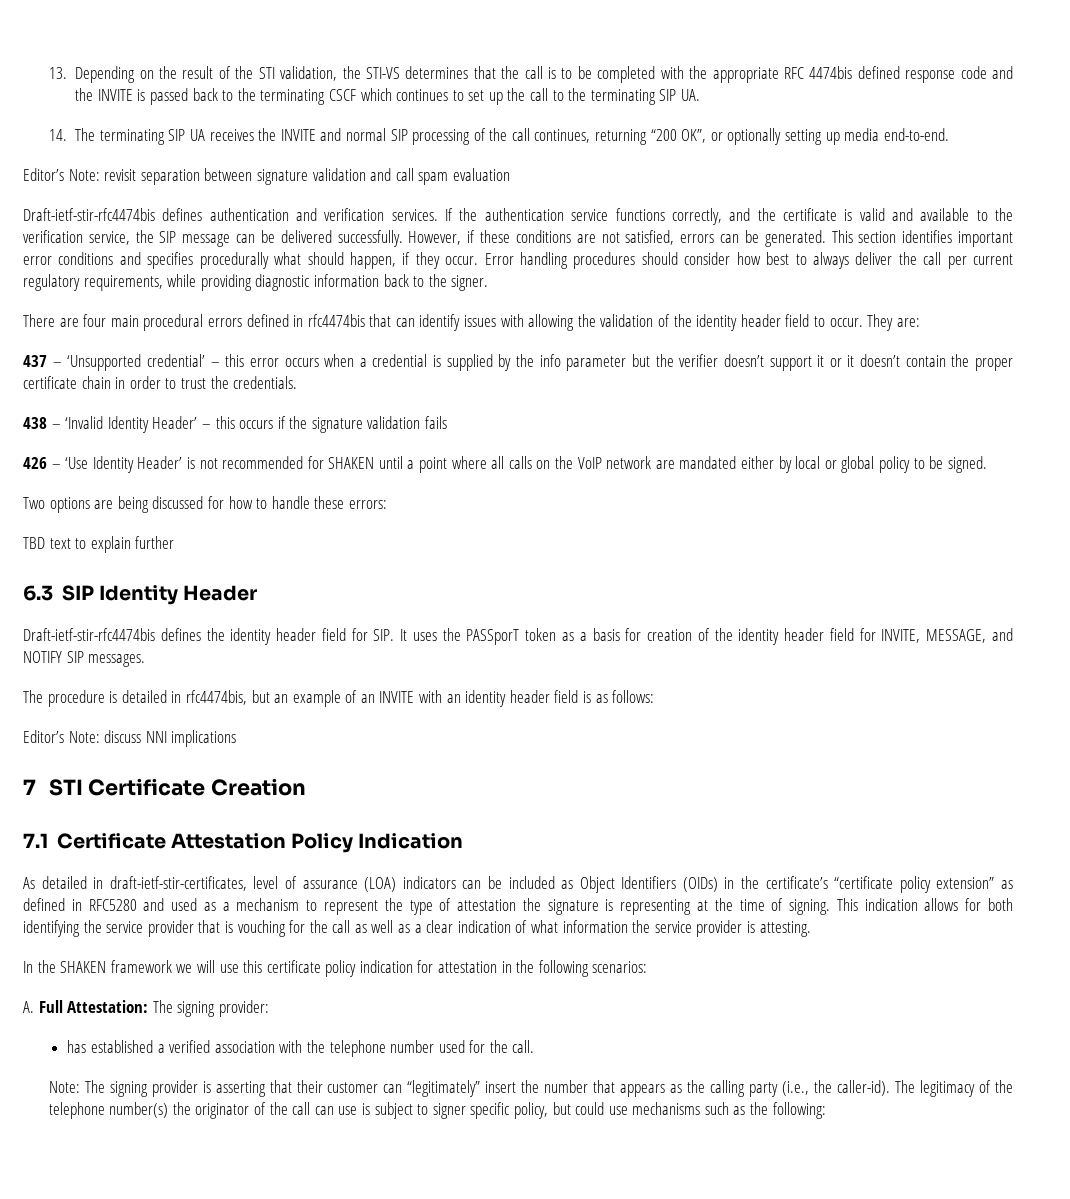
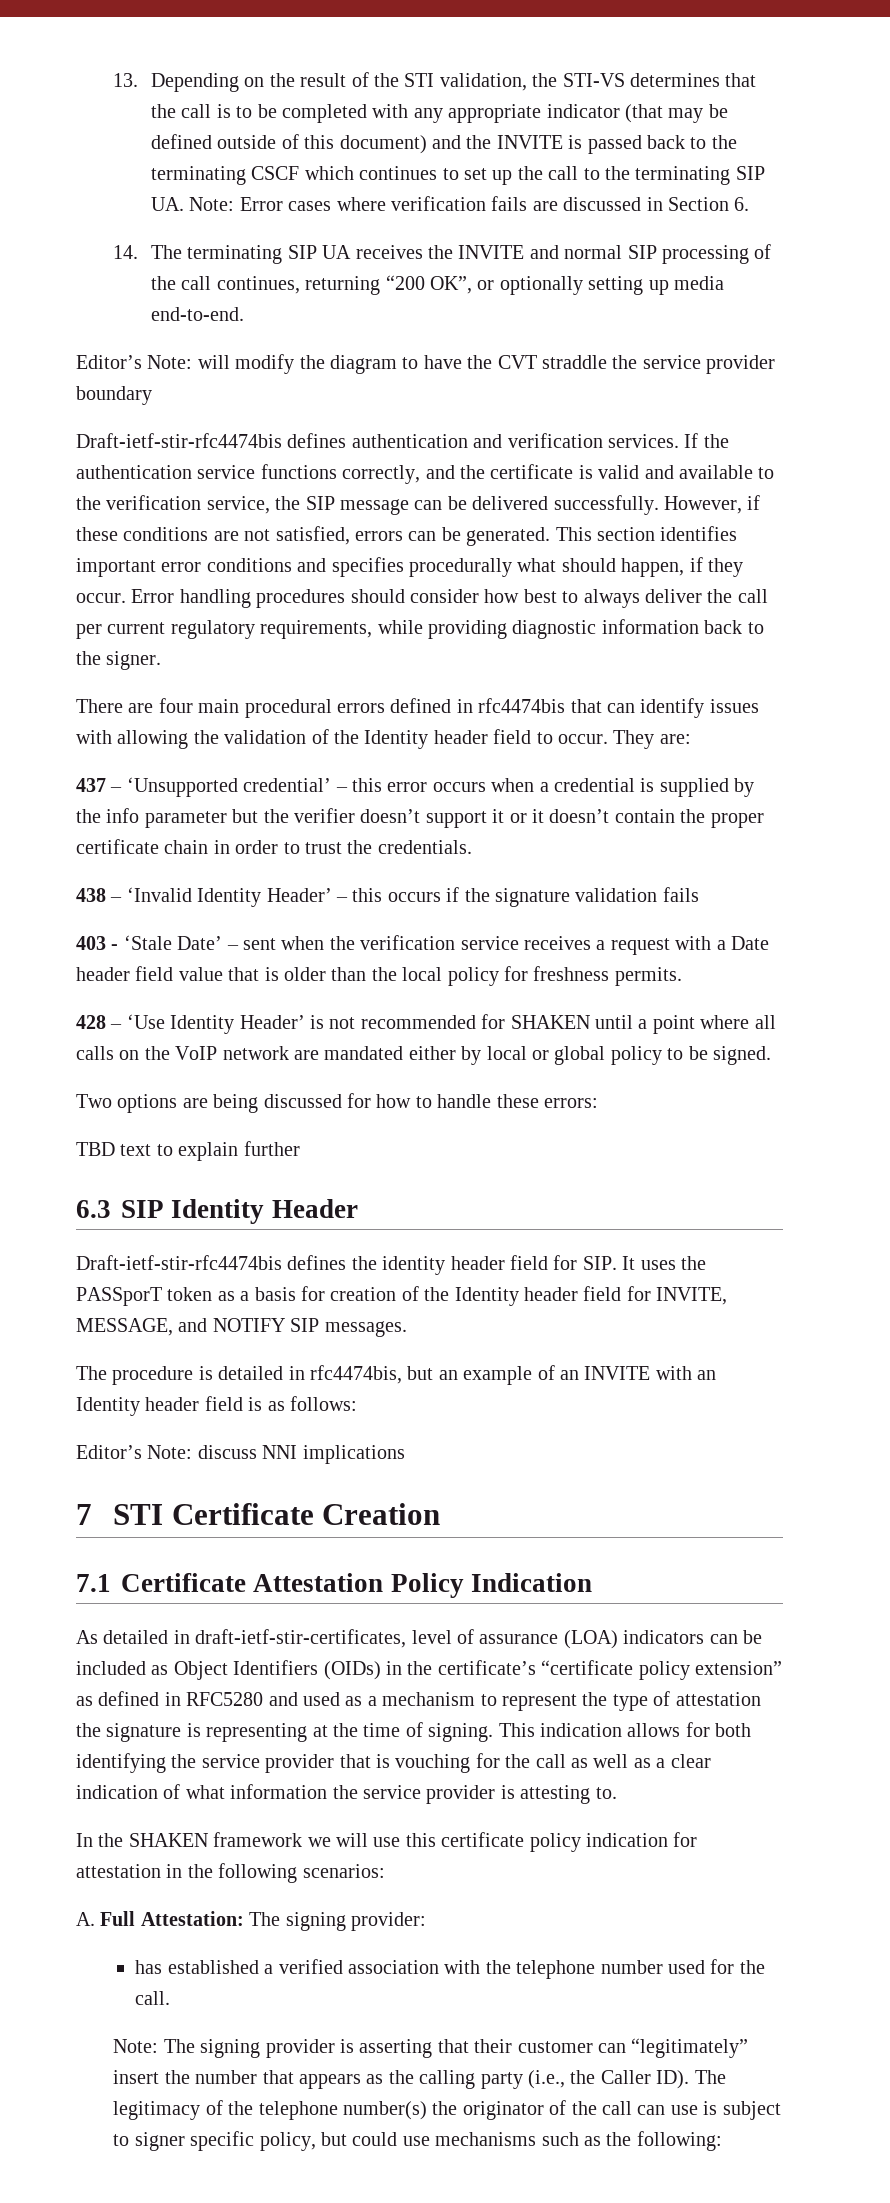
- 13. Depending on the result of the STI validation, the STI-VS determines that the call is to be completed with the appropriate RFC 4474bis defined response code and the INVITE is passed back to the terminating CSCF which continues to set up the call to the terminating SIP UA.
+ 13. Depending on the result of the STI validation, the STI-VS determines that the call is to be completed with any appropriate indicator (that may be defined outside of this document) and the INVITE is passed back to the terminating CSCF which continues to set up the call to the terminating SIP UA. Note: Error cases where verification fails are discussed in Section 6.
- Editor’s Note: revisit separation between signature validation and call spam evaluation
+ Editor’s Note: will modify the diagram to have the CVT straddle the service provider boundary
- There are four main procedural errors defined in rfc4474bis that can identify issues with allowing the validation of the identity header field to occur.
+ There are four main procedural errors defined in rfc4474bis that can identify issues with allowing the validation of the Identity header field to occur.
- 426 – ‘Use Identity Header’ is not recommended for SHAKEN until a point where all calls on the VoIP network are mandated either by local or global policy to be signed.
+ 403 - ‘Stale Date’ – sent when the verification service receives a request with a Date header field value that is older than the local policy for freshness permits.
+ 428 – ‘Use Identity Header’ is not recommended for SHAKEN until a point where all calls on the VoIP network are mandated either by local or global policy to be signed.
- Draft-ietf-stir-rfc4474bis defines the identity header field for SIP. It uses the PASSporT token as a basis for creation of the identity header field for INVITE, MESSAGE, and NOTIFY SIP messages.
+ Draft-ietf-stir-rfc4474bis defines the identity header field for SIP. It uses the PASSporT token as a basis for creation of the Identity header field for INVITE, MESSAGE, and NOTIFY SIP messages.
- The procedure is detailed in rfc4474bis, but an example of an INVITE with an identity header field is as follows:
+ The procedure is detailed in rfc4474bis, but an example of an INVITE with an Identity header field is as follows:
- This indication allows for both identifying the service provider that is vouching for the call as well as a clear indication of what information the service provider is attesting.
+ This indication allows for both identifying the service provider that is vouching for the call as well as a clear indication of what information the service provider is attesting to.
- Note: The signing provider is asserting that their customer can “legitimately” insert the number that appears as the calling party (i.e., the caller-id). The legitimacy of the telephone number(s) the originator of the call can use is subject to signer specific policy, but could use mechanisms such as the following:
+ Note: The signing provider is asserting that their customer can “legitimately” insert the number that appears as the calling party (i.e., the Caller ID). The legitimacy of the telephone number(s) the originator of the call can use is subject to signer specific policy, but could use mechanisms such as the following:

